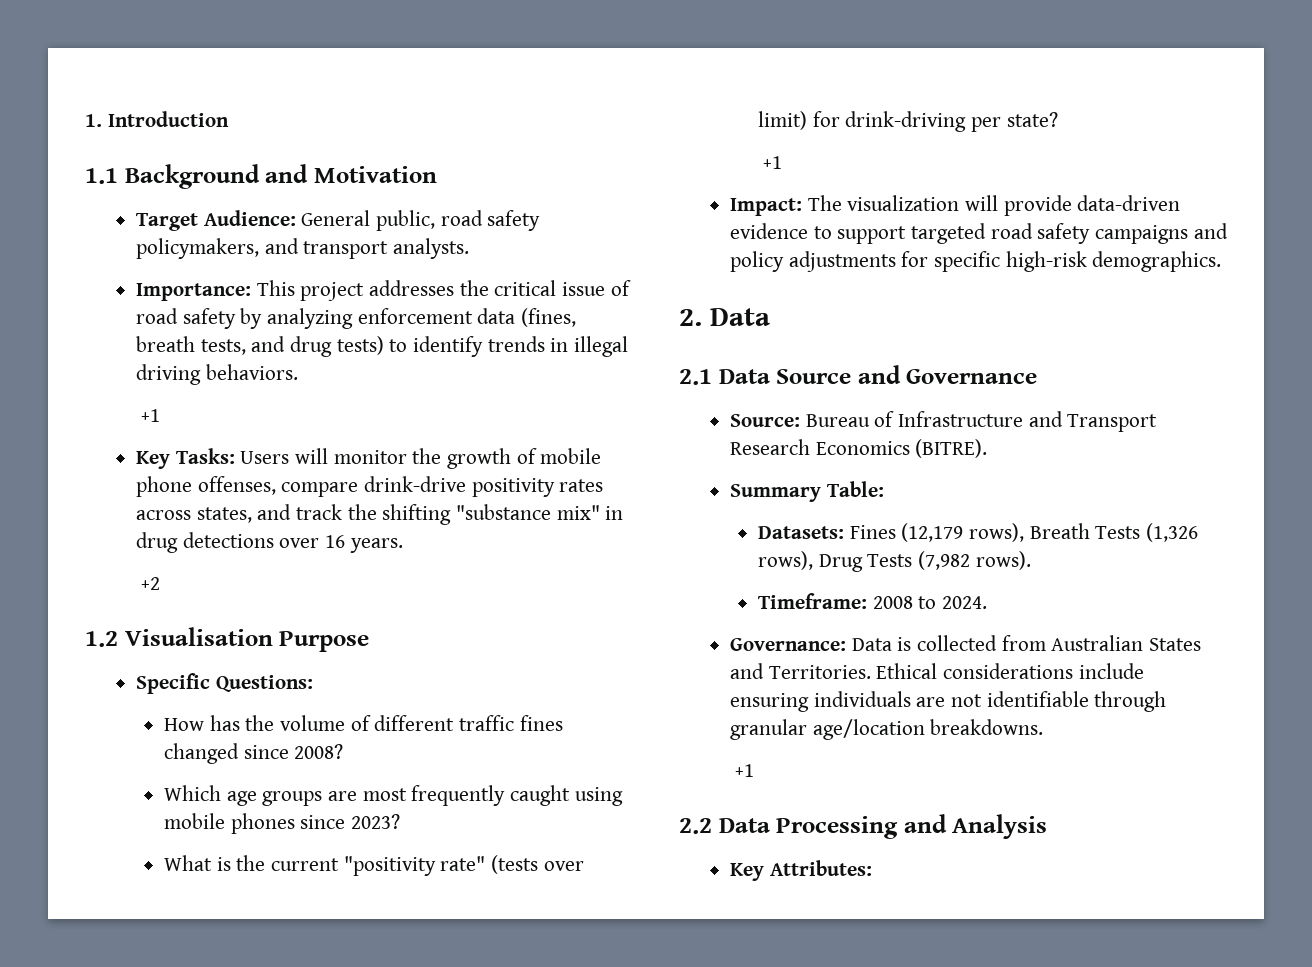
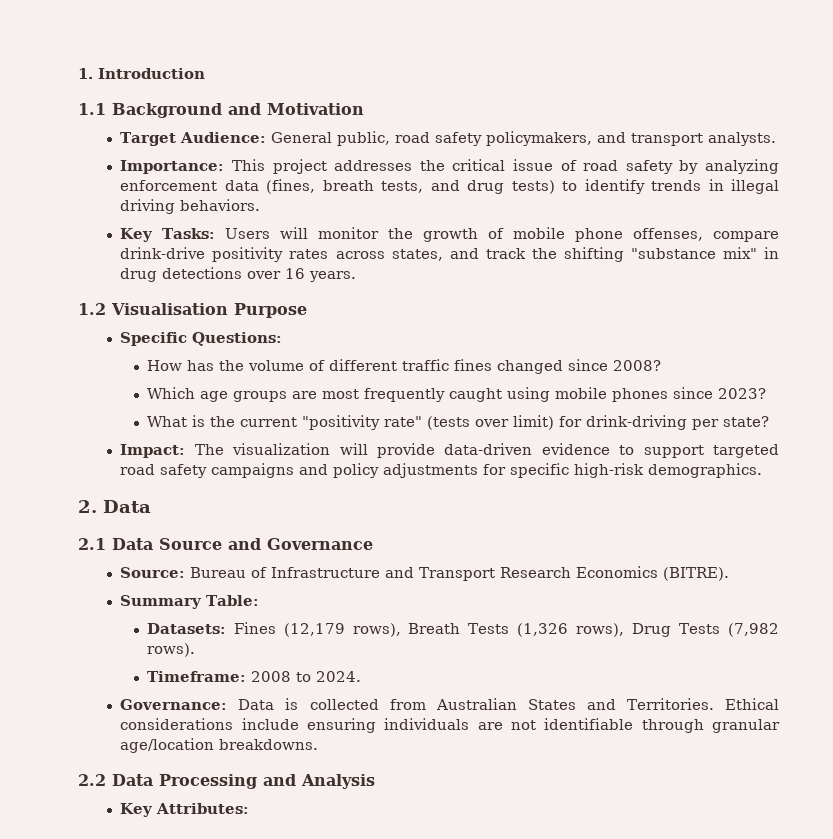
  Importance: This project addresses the critical issue of road safety by analyzing enforcement data (fines, breath tests, and drug tests) to identify trends in illegal driving behaviors.
- +1
- +2
  What is the current "positivity rate" (tests over limit) for drink-driving per state?
- +1
  Ethical considerations include ensuring individuals are not identifiable through granular age/location breakdowns.
- +1

